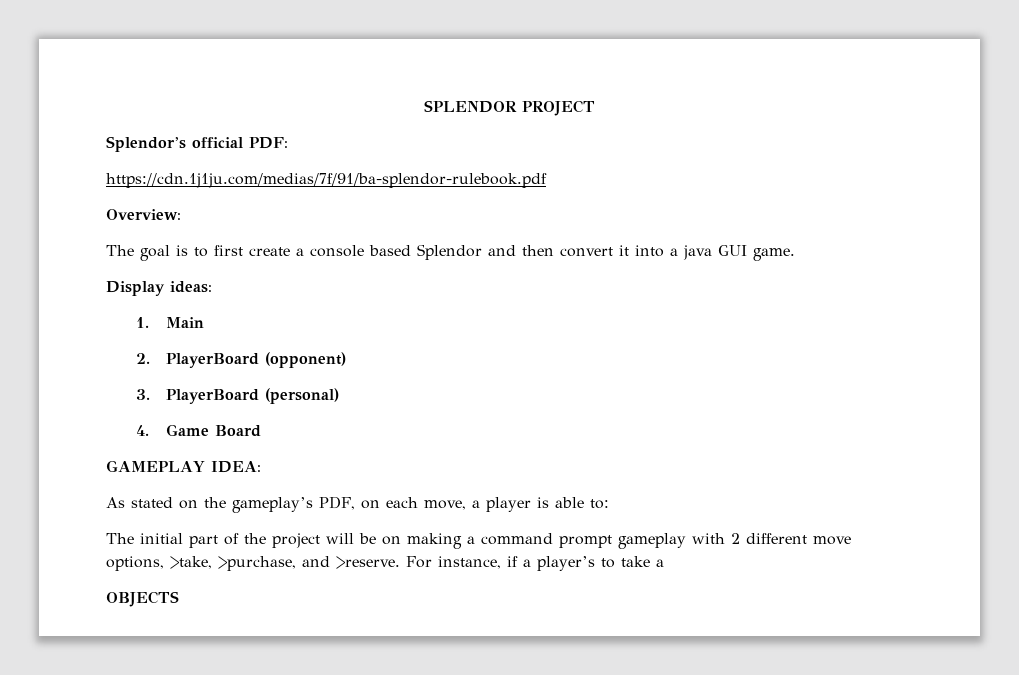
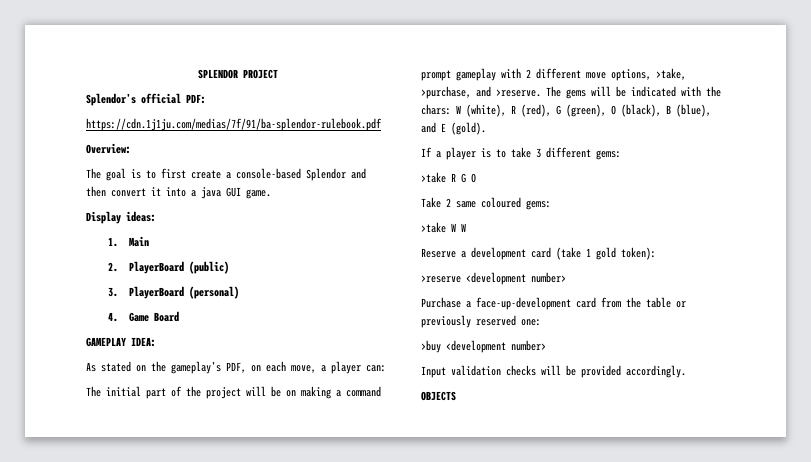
- The goal is to first create a console based Splendor and then convert it into a java GUI game.
+ The goal is to first create a console-based Splendor and then convert it into a java GUI game.
- 2. PlayerBoard (opponent)
+ 2. PlayerBoard (public)
- As stated on the gameplay’s PDF, on each move, a player is able to:
+ As stated on the gameplay’s PDF, on each move, a player can:
- For instance, if a player’s to take a
+ The gems will be indicated with the chars: W (white), R (red), G (green), O (black), B (blue), and E (gold).
+ If a player is to take 3 different gems:
+ >take R G O
+ Take 2 same coloured gems:
+ >take W W
+ Reserve a development card (take 1 gold token):
+ >reserve <development number>
+ Purchase a face-up-development card from the table or previously reserved one:
+ >buy <development number>
+ Input validation checks will be provided accordingly.

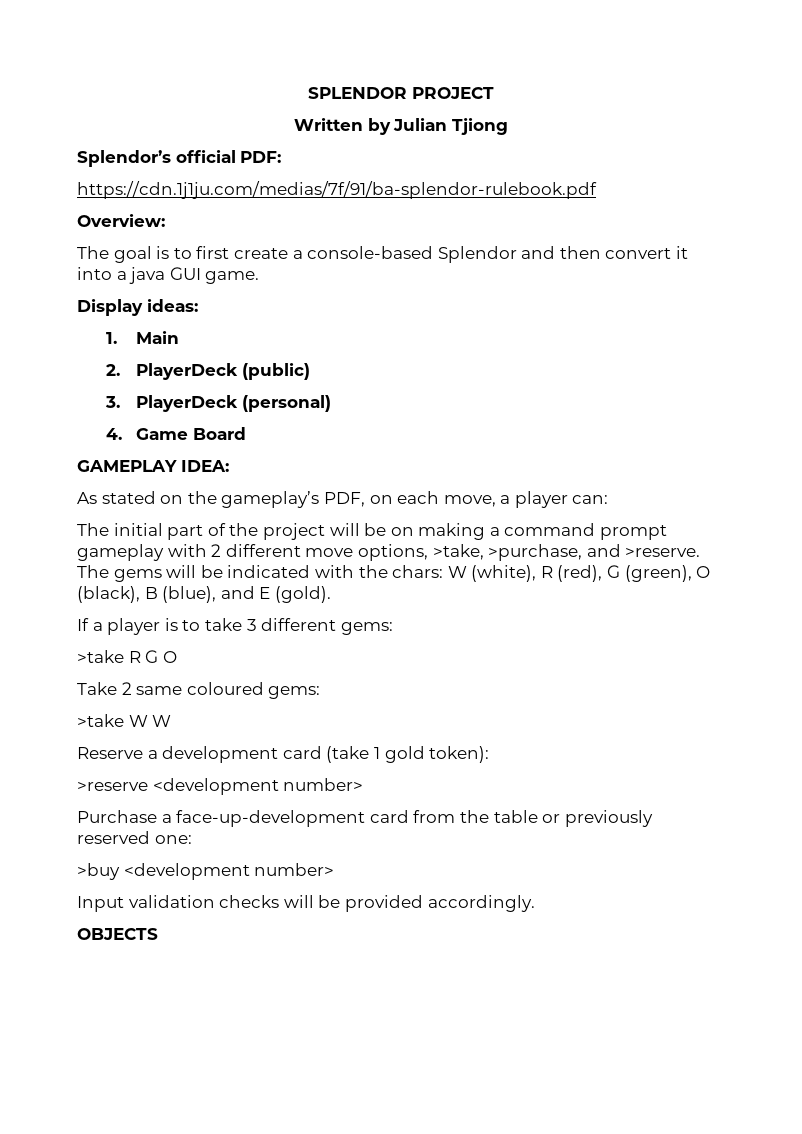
+ Written by Julian Tjiong
- 2. PlayerBoard (public)
+ 2. PlayerDeck (public)
- 3. PlayerBoard (personal)
+ 3. PlayerDeck (personal)

